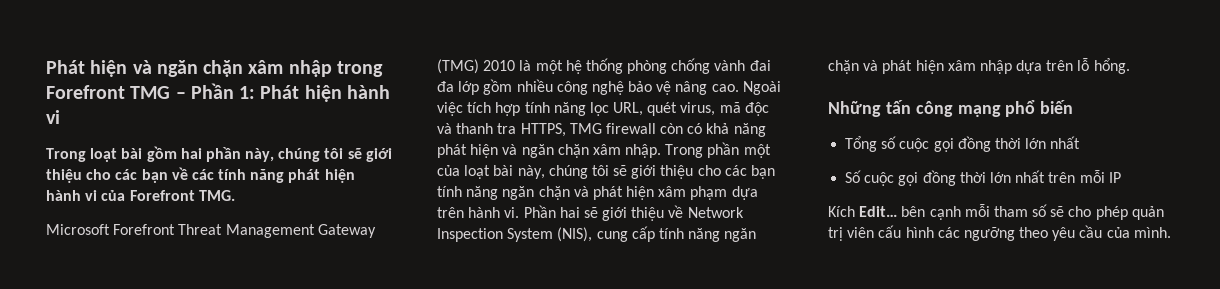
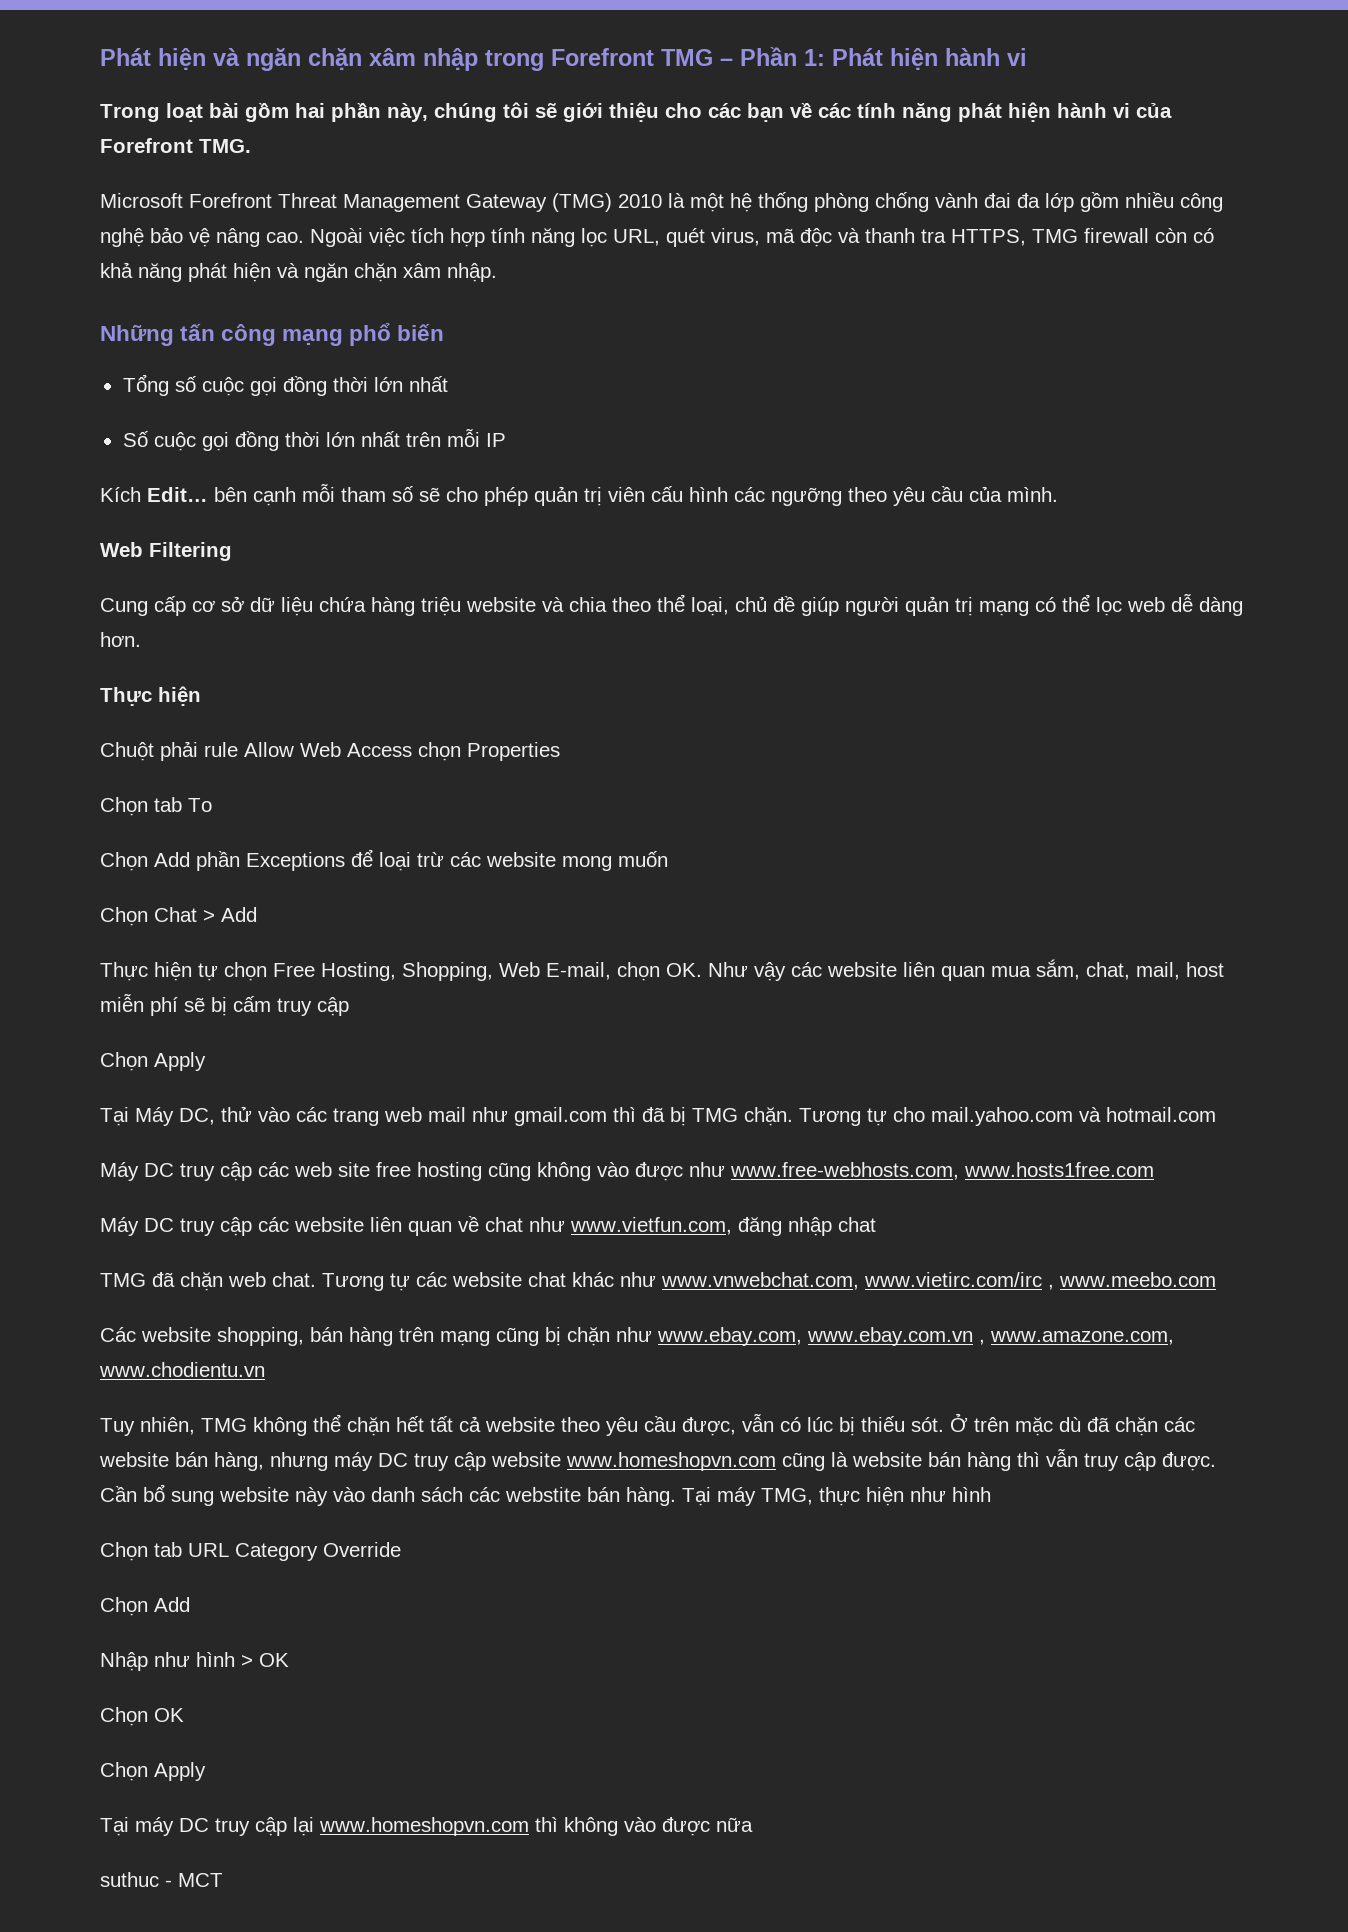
- Trong phần một của loạt bài này, chúng tôi sẽ giới thiệu cho các bạn tính năng ngăn chặn và phát hiện xâm phạm dựa trên hành vi. Phần hai sẽ giới thiệu về Network Inspection System (NIS), cung cấp tính năng ngăn chặn và phát hiện xâm nhập dựa trên lỗ hổng.
+ Web Filtering
+ Cung cấp cơ sở dữ liệu chứa hàng triệu website và chia theo thể loại, chủ đề giúp người quản trị mạng có thể lọc web dễ dàng hơn.
+ Thực hiện
+ Chuột phải rule Allow Web Access chọn Properties
+ Chọn tab To
+ Chọn Add phần Exceptions để loại trừ các website mong muốn
+ Chọn Chat > Add
+ Thực hiện tự chọn Free Hosting, Shopping, Web E-mail, chọn OK. Như vậy các website liên quan mua sắm, chat, mail, host miễn phí sẽ bị cấm truy cập
+ Chọn Apply
+ Tại Máy DC, thử vào các trang web mail như gmail.com thì đã bị TMG chặn. Tương tự cho mail.yahoo.com và hotmail.com
+ Máy DC truy cập các web site free hosting cũng không vào được như www.free-webhosts.com, www.hosts1free.com
+ Máy DC truy cập các website liên quan về chat như www.vietfun.com, đăng nhập chat
+ TMG đã chặn web chat. Tương tự các website chat khác như www.vnwebchat.com, www.vietirc.com/irc , www.meebo.com
+ Các website shopping, bán hàng trên mạng cũng bị chặn như www.ebay.com, www.ebay.com.vn , www.amazone.com, www.chodientu.vn
+ Tuy nhiên, TMG không thể chặn hết tất cả website theo yêu cầu được, vẫn có lúc bị thiếu sót. Ở trên mặc dù đã chặn các website bán hàng, nhưng máy DC truy cập website www.homeshopvn.com cũng là website bán hàng thì vẫn truy cập được. Cần bổ sung website này vào danh sách các webstite bán hàng. Tại máy TMG, thực hiện như hình
+ Chọn tab URL Category Override
+ Chọn Add
+ Nhập như hình > OK
+ Chọn OK
+ Chọn Apply
+ Tại máy DC truy cập lại www.homeshopvn.com thì không vào được nữa
+ suthuc - MCT

